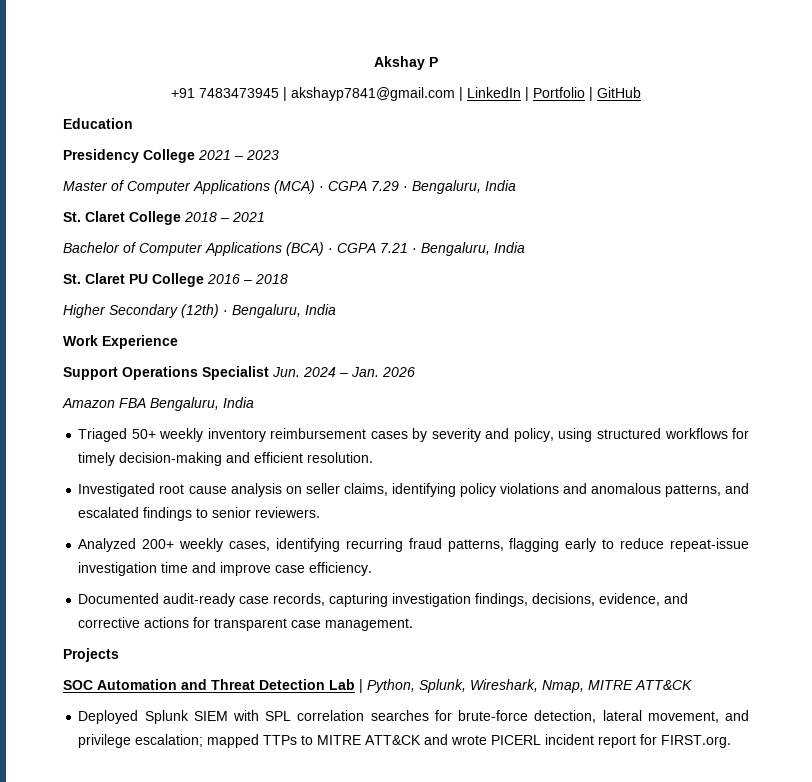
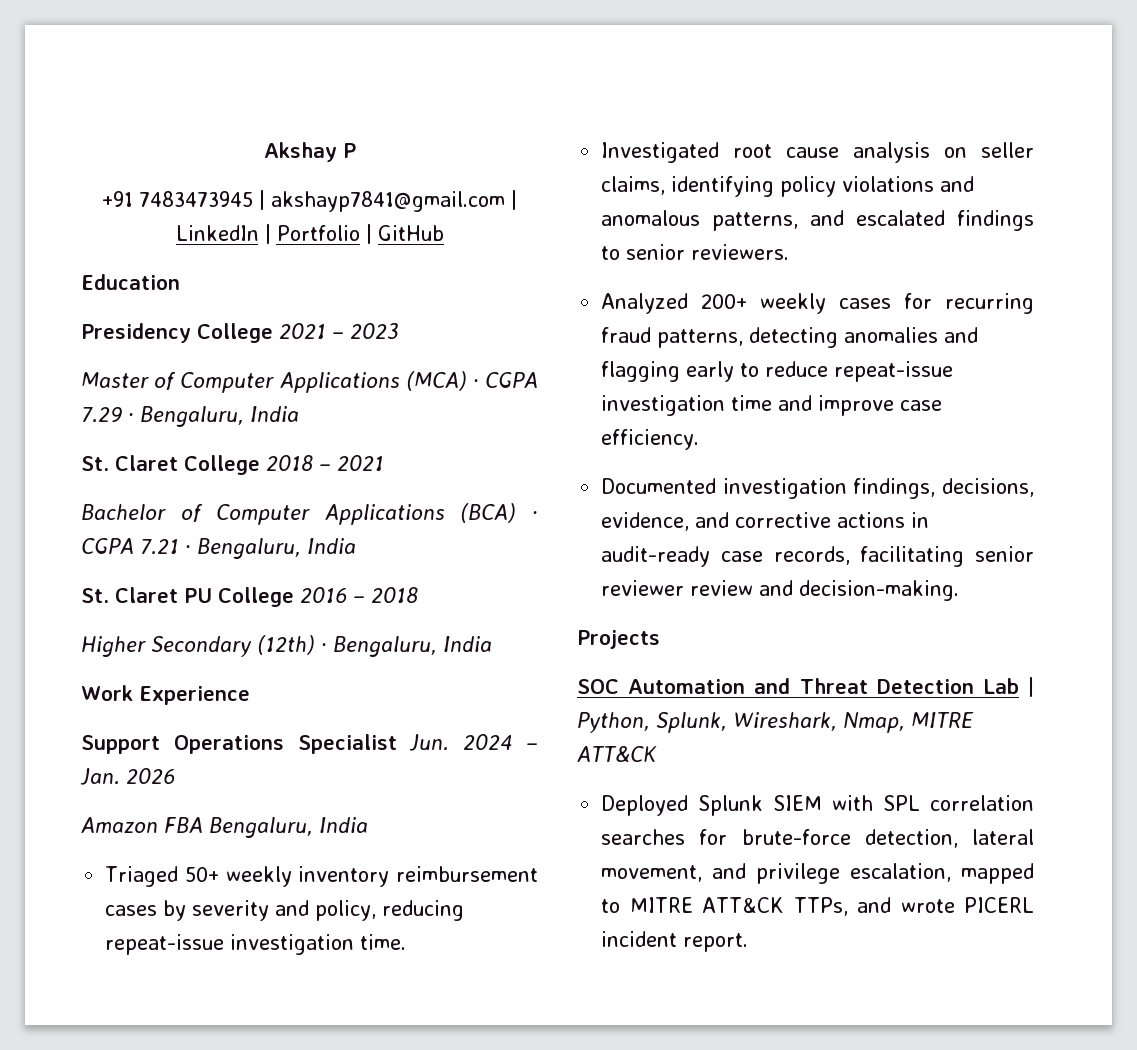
- Triaged 50+ weekly inventory reimbursement cases by severity and policy, using structured workflows for timely decision-making and efficient resolution.
+ Triaged 50+ weekly inventory reimbursement cases by severity and policy, reducing repeat-issue investigation time.
- Analyzed 200+ weekly cases, identifying recurring fraud patterns, flagging early to reduce repeat-issue investigation time and improve case efficiency.
+ Analyzed 200+ weekly cases for recurring fraud patterns, detecting anomalies and flagging early to reduce repeat-issue investigation time and improve case efficiency.
- Documented audit-ready case records, capturing investigation findings, decisions, evidence, and corrective actions for transparent case management.
+ Documented investigation findings, decisions, evidence, and corrective actions in audit-ready case records, facilitating senior reviewer review and decision-making.
- Deployed Splunk SIEM with SPL correlation searches for brute-force detection, lateral movement, and privilege escalation; mapped TTPs to MITRE ATT&CK and wrote PICERL incident report for FIRST.org.
+ Deployed Splunk SIEM with SPL correlation searches for brute-force detection, lateral movement, and privilege escalation, mapped to MITRE ATT&CK TTPs, and wrote PICERL incident report.

